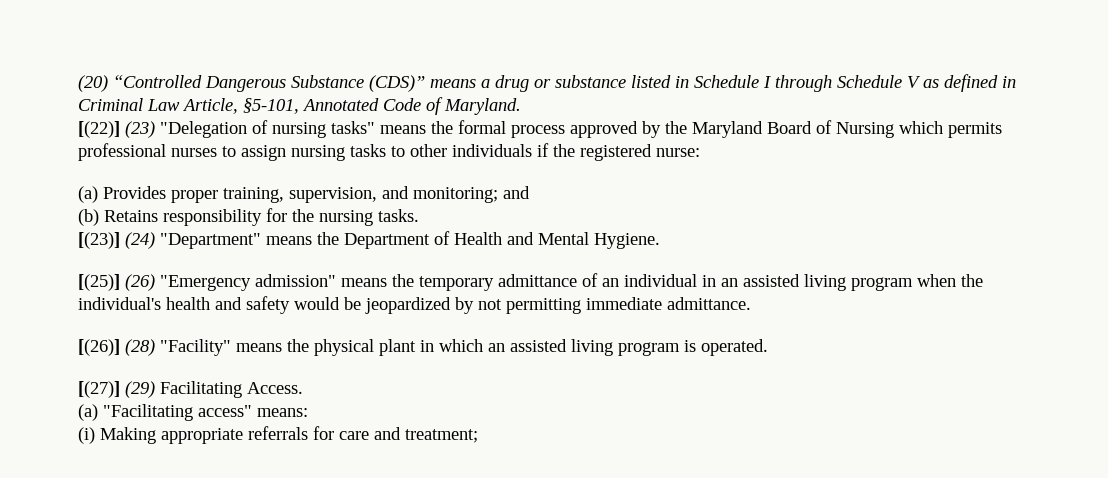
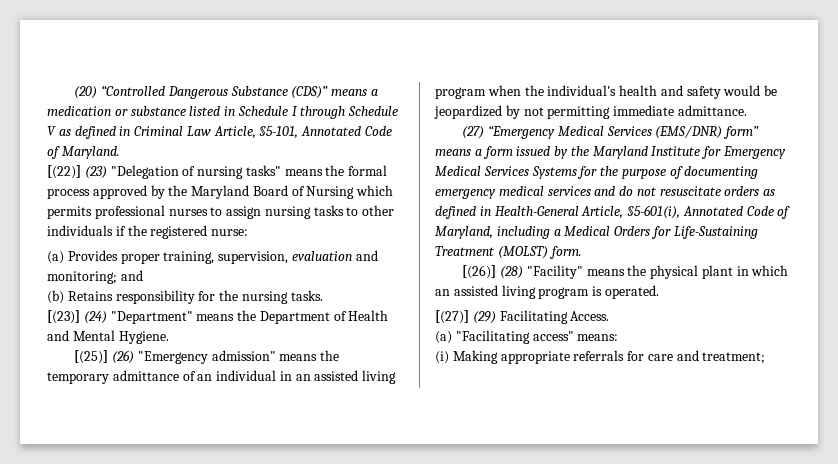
- (20) “Controlled Dangerous Substance (CDS)” means a drug or substance listed in Schedule I through Schedule V as defined in Criminal Law Article, §5-101, Annotated Code of Maryland.
+ (20) “Controlled Dangerous Substance (CDS)” means a medication or substance listed in Schedule I through Schedule V as defined in Criminal Law Article, §5-101, Annotated Code of Maryland.
- (a) Provides proper training, supervision, and monitoring; and
+ (a) Provides proper training, supervision, evaluation and monitoring; and
+ (27) “Emergency Medical Services (EMS/DNR) form” means a form issued by the Maryland Institute for Emergency Medical Services Systems for the purpose of documenting emergency medical services and do not resuscitate orders as defined in Health-General Article, §5-601(i), Annotated Code of Maryland, including a Medical Orders for Life-Sustaining Treatment (MOLST) form.

